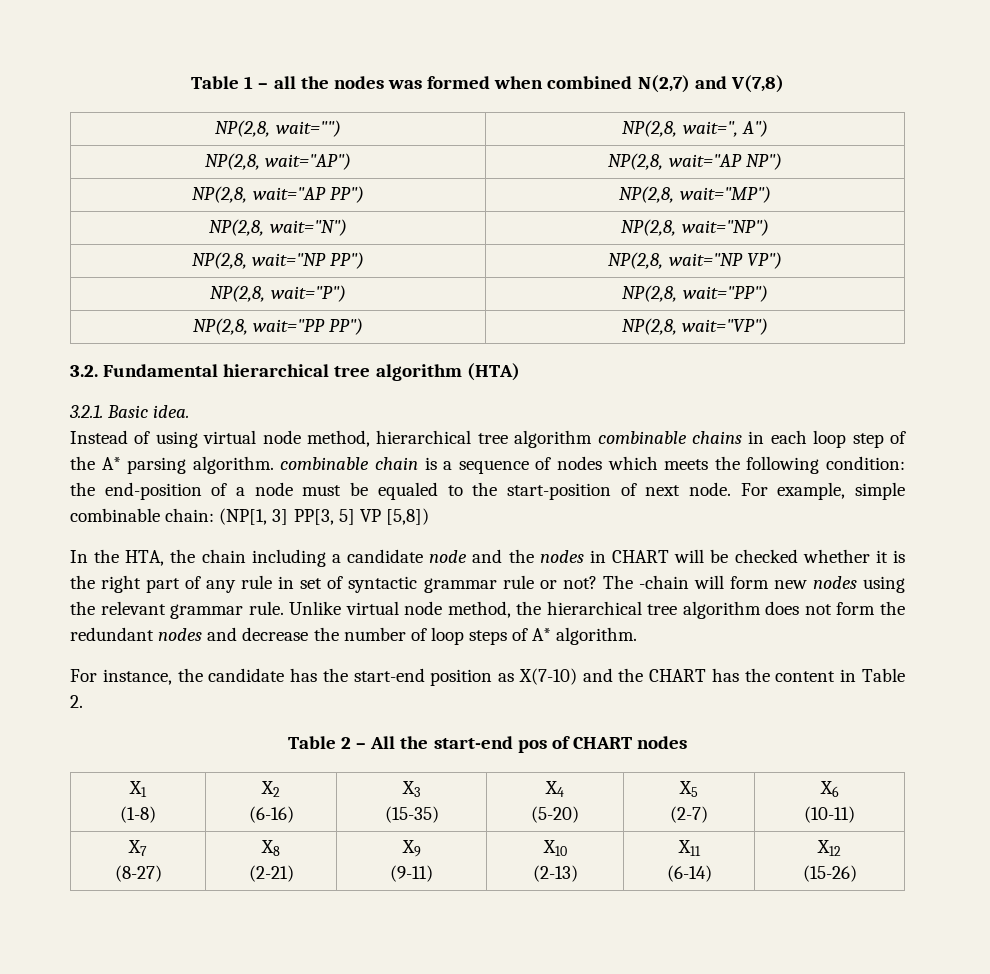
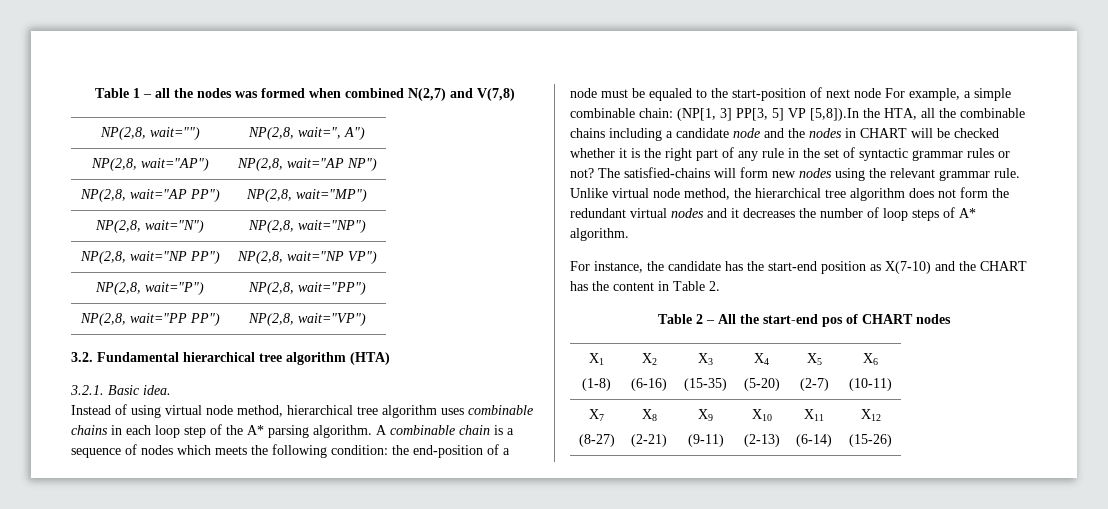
- Instead of using virtual node method, hierarchical tree algorithm combinable chains in each loop step of the A* parsing algorithm. combinable chain is a sequence of nodes which meets the following condition:
+ Instead of using virtual node method, hierarchical tree algorithm uses combinable chains in each loop step of the A* parsing algorithm. A combinable chain is a sequence of nodes which meets the following condition:
- the end-position of a node must be equaled to the start-position of next node. For example, simple combinable chain:
+ the end-position of a node must be equaled to the start-position of next node For example, a simple combinable chain:
- (NP[1, 3] PP[3, 5] VP [5,8])
- In the HTA, the chain including a candidate node and the nodes in CHART will be checked whether it is the right part of any rule in set of syntactic grammar rule or not?
+ (NP[1, 3] PP[3, 5] VP [5,8]).In the HTA, all the combinable chains including a candidate node and the nodes in CHART will be checked whether it is the right part of any rule in the set of syntactic grammar rules or not?
- The -chain will form new nodes using the relevant grammar rule.
+ The satisfied-chains will form new nodes using the relevant grammar rule.
- Unlike virtual node method, the hierarchical tree algorithm does not form the redundant nodes and decrease the number of loop steps of A* algorithm.
+ Unlike virtual node method, the hierarchical tree algorithm does not form the redundant virtual nodes and it decreases the number of loop steps of A* algorithm.

